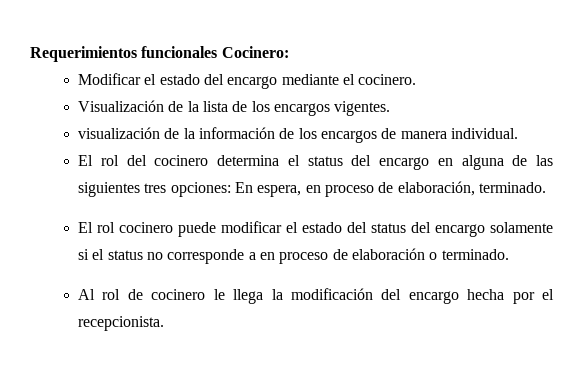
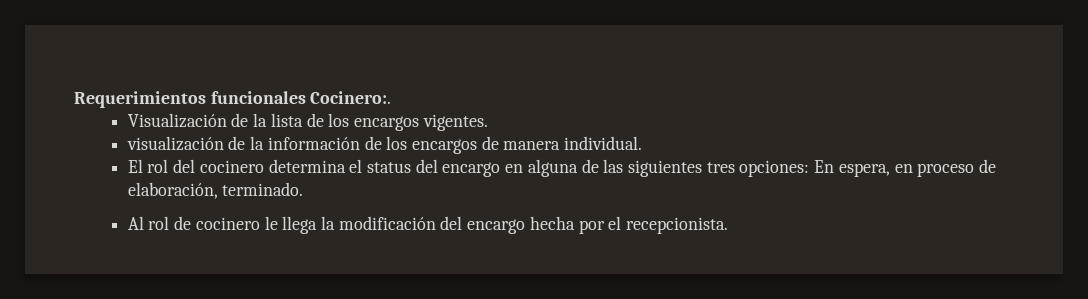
- Requerimientos funcionales Cocinero:
- Modificar el estado del encargo mediante el cocinero.
+ Requerimientos funcionales Cocinero:.
- El rol cocinero puede modificar el estado del status del encargo solamente si el status no corresponde a en proceso de elaboración o terminado.

